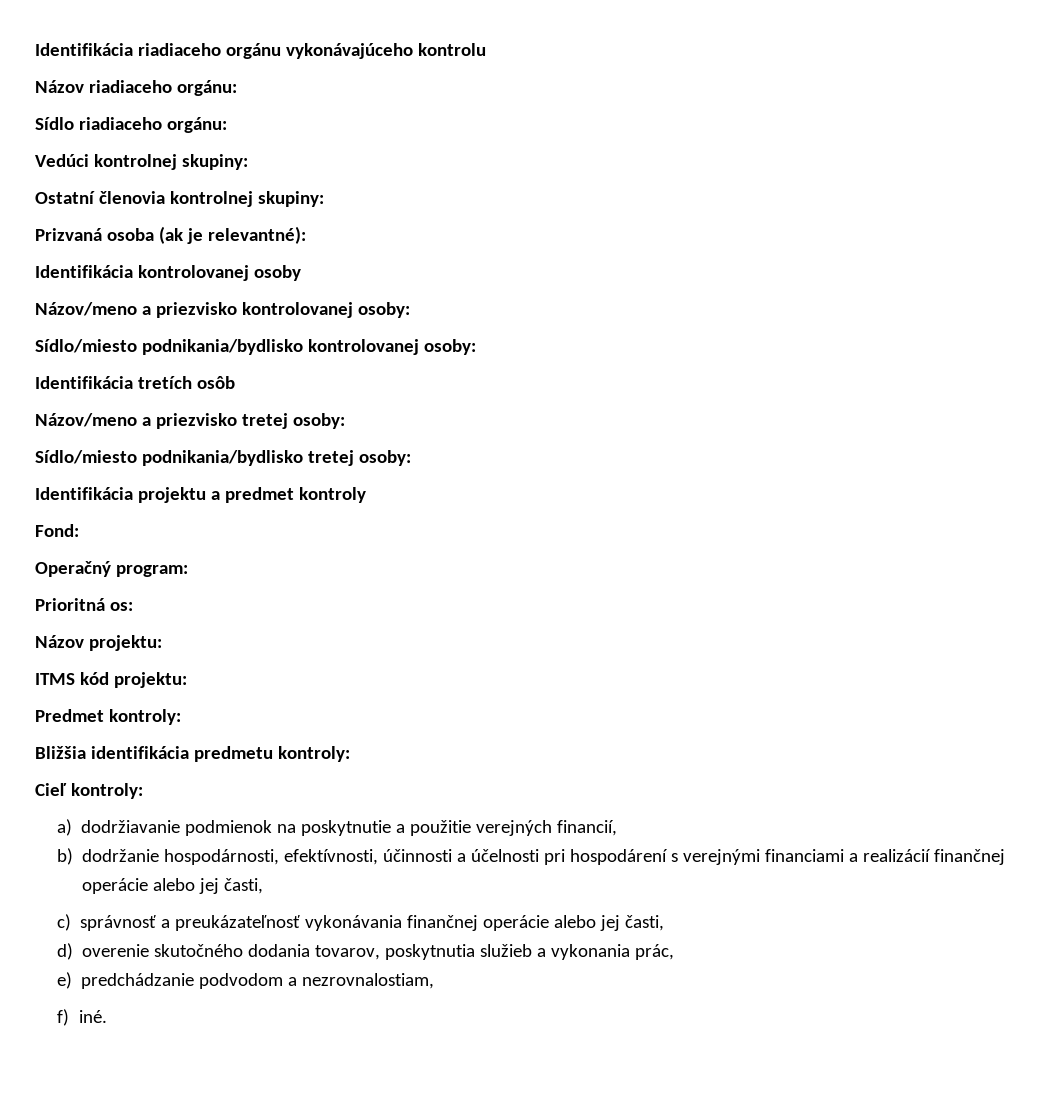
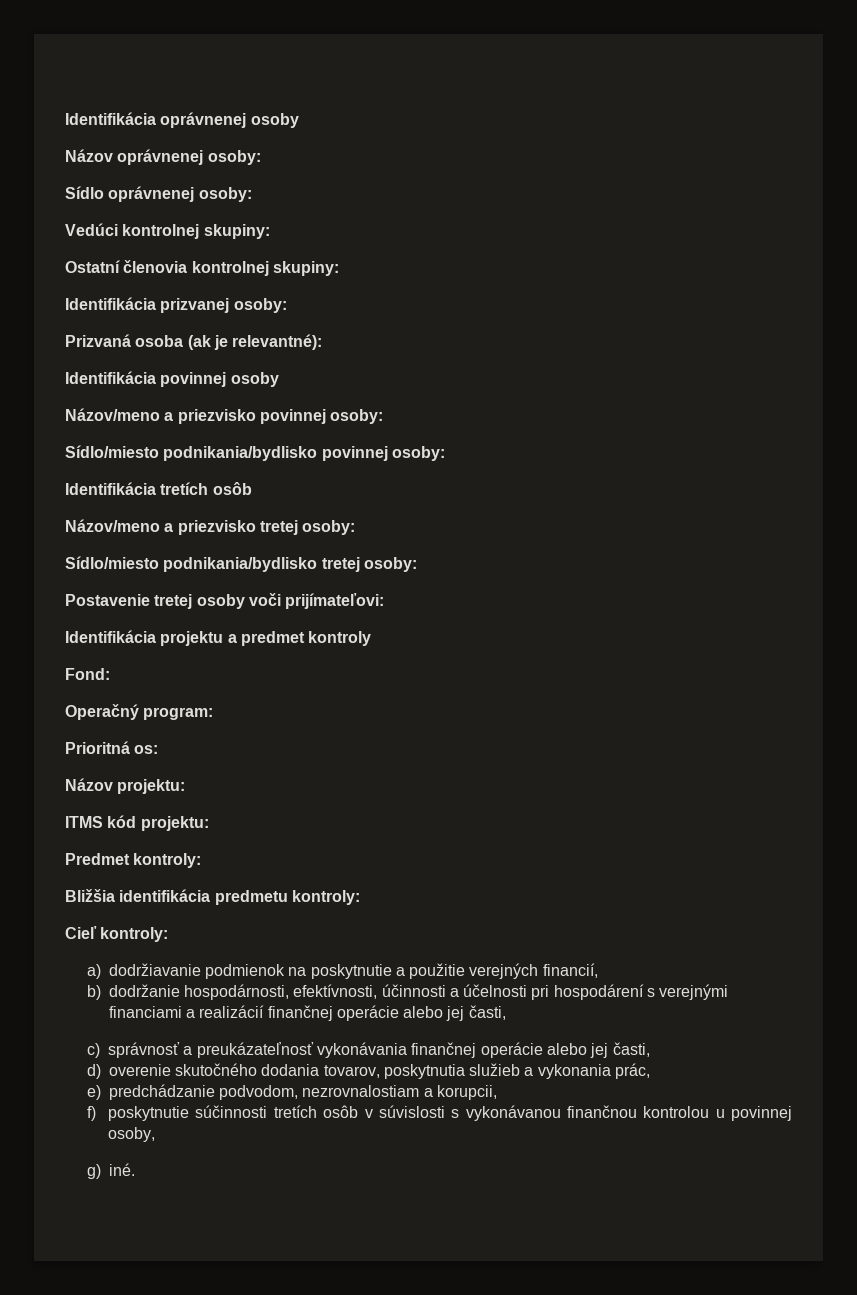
- Identifikácia riadiaceho orgánu vykonávajúceho kontrolu
- Názov riadiaceho orgánu:
+ Identifikácia oprávnenej osoby
+ Názov oprávnenej osoby:
- Sídlo riadiaceho orgánu:
+ Sídlo oprávnenej osoby:
+ Identifikácia prizvanej osoby:
- Identifikácia kontrolovanej osoby
+ Identifikácia povinnej osoby
- Názov/meno a priezvisko kontrolovanej osoby:
- Sídlo/miesto podnikania/bydlisko kontrolovanej osoby:
+ Názov/meno a priezvisko povinnej osoby:
+ Sídlo/miesto podnikania/bydlisko povinnej osoby:
+ Postavenie tretej osoby voči prijímateľovi:
- e) predchádzanie podvodom a nezrovnalostiam,
- f) iné.
+ e) predchádzanie podvodom, nezrovnalostiam a korupcii,
+ f) poskytnutie súčinnosti tretích osôb v súvislosti s vykonávanou finančnou kontrolou u povinnej osoby,
+ g) iné.

